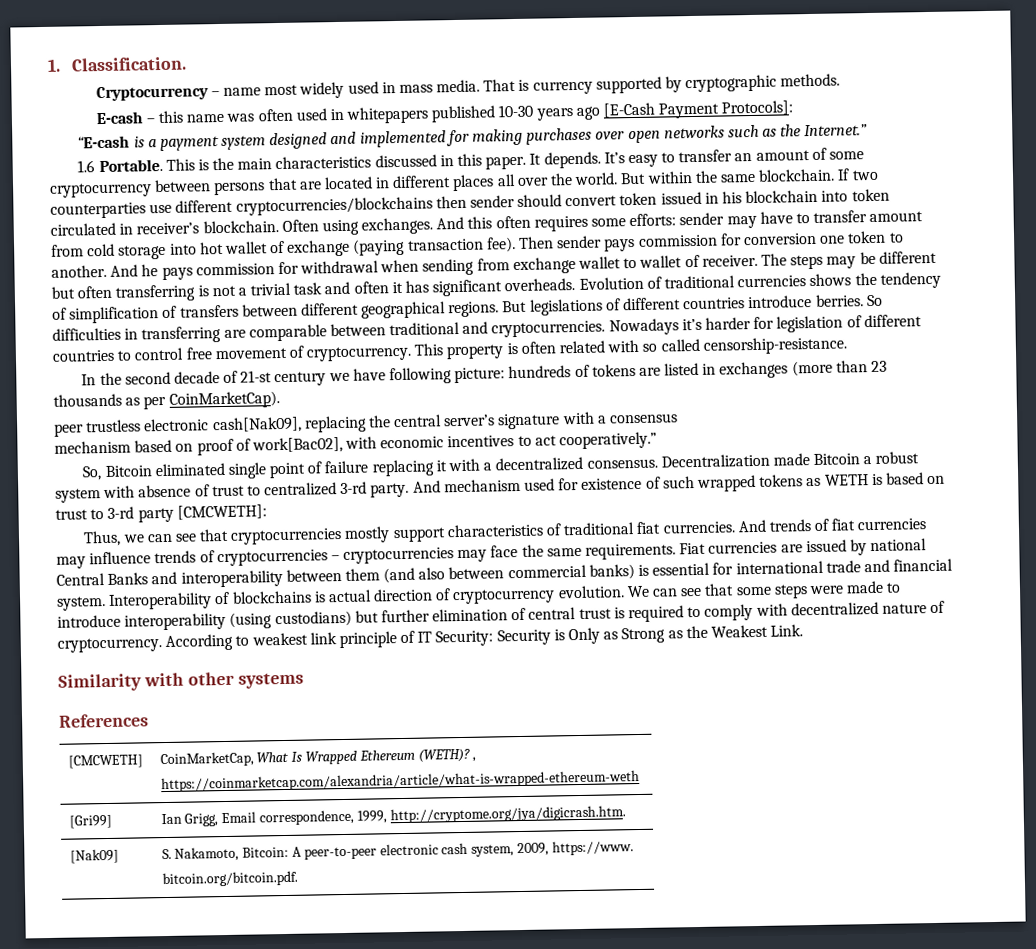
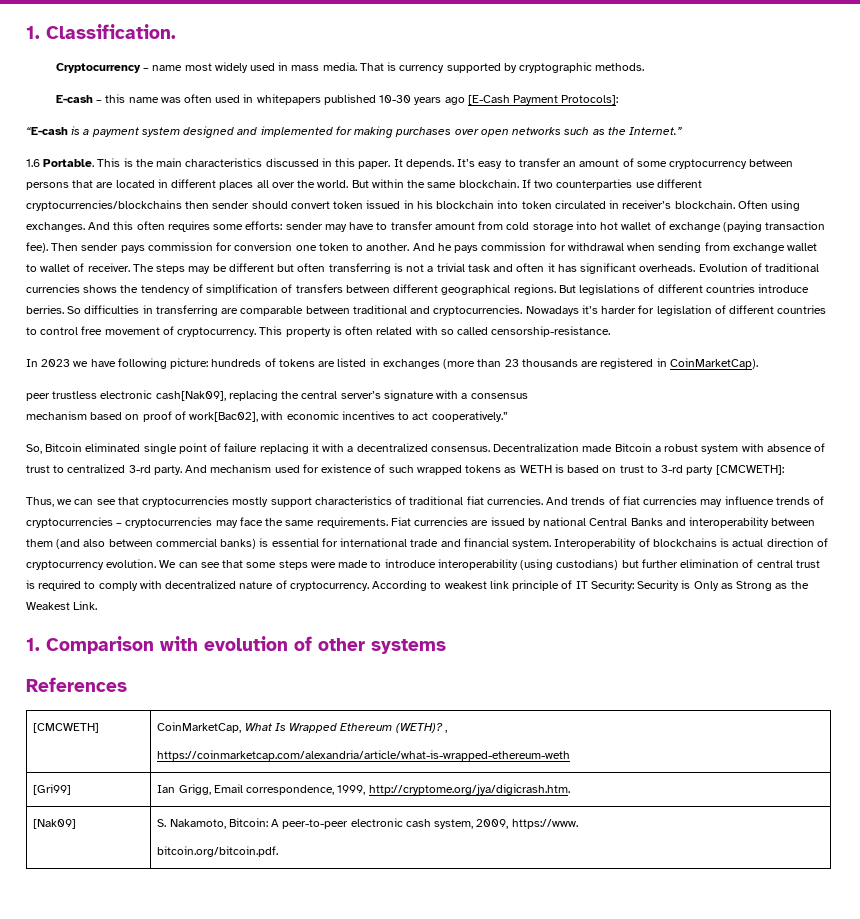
- In the second decade of 21-st century we have following picture: hundreds of tokens are listed in exchanges (more than 23 thousands as per CoinMarketCap).
+ In 2023 we have following picture: hundreds of tokens are listed in exchanges (more than 23 thousands are registered in CoinMarketCap).
- Similarity with other systems
+ 1. Comparison with evolution of other systems

